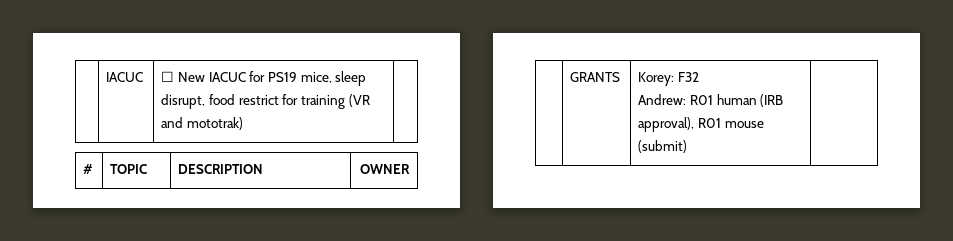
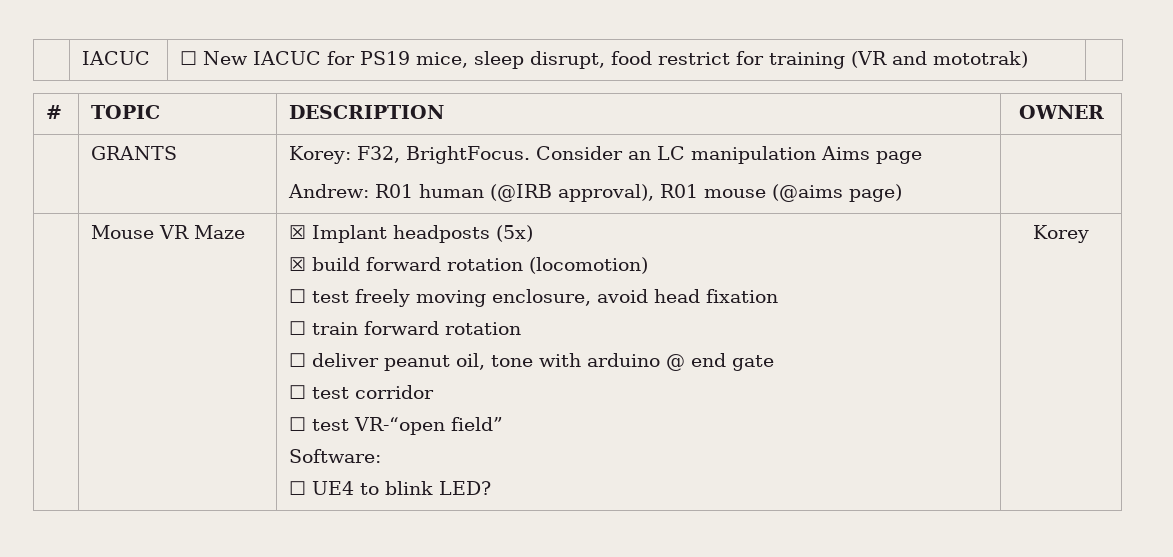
- | GRANTS | Korey: F32
- Andrew: R01 human (IRB approval), R01 mouse (submit) |
+ | GRANTS | Korey: F32, BrightFocus. Consider an LC manipulation Aims page
+ Andrew: R01 human (@IRB approval), R01 mouse (@aims page) |
+ | Mouse VR Maze | ☒ Implant headposts (5x)
+ ☒ build forward rotation (locomotion)
+ ☐ test freely moving enclosure, avoid head fixation
+ ☐ train forward rotation
+ ☐ deliver peanut oil, tone with arduino @ end gate
+ ☐ test corridor
+ ☐ test VR-“open field”
+ Software:
+ ☐ UE4 to blink LED? | Korey

